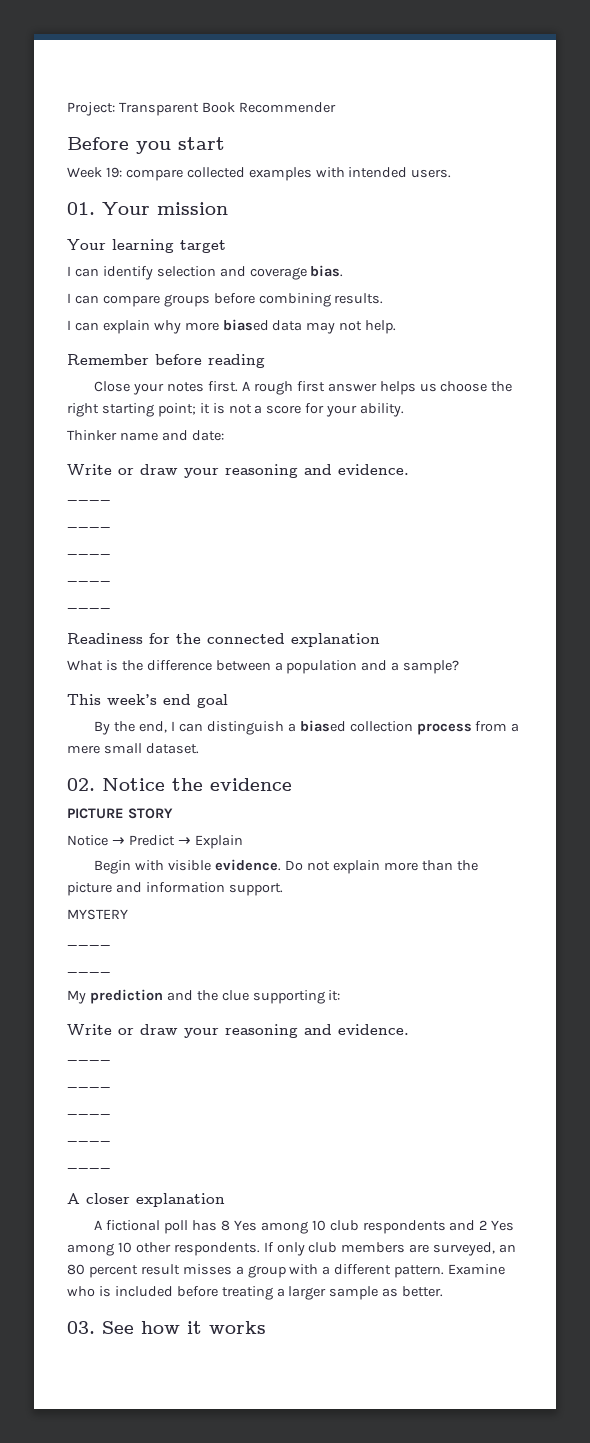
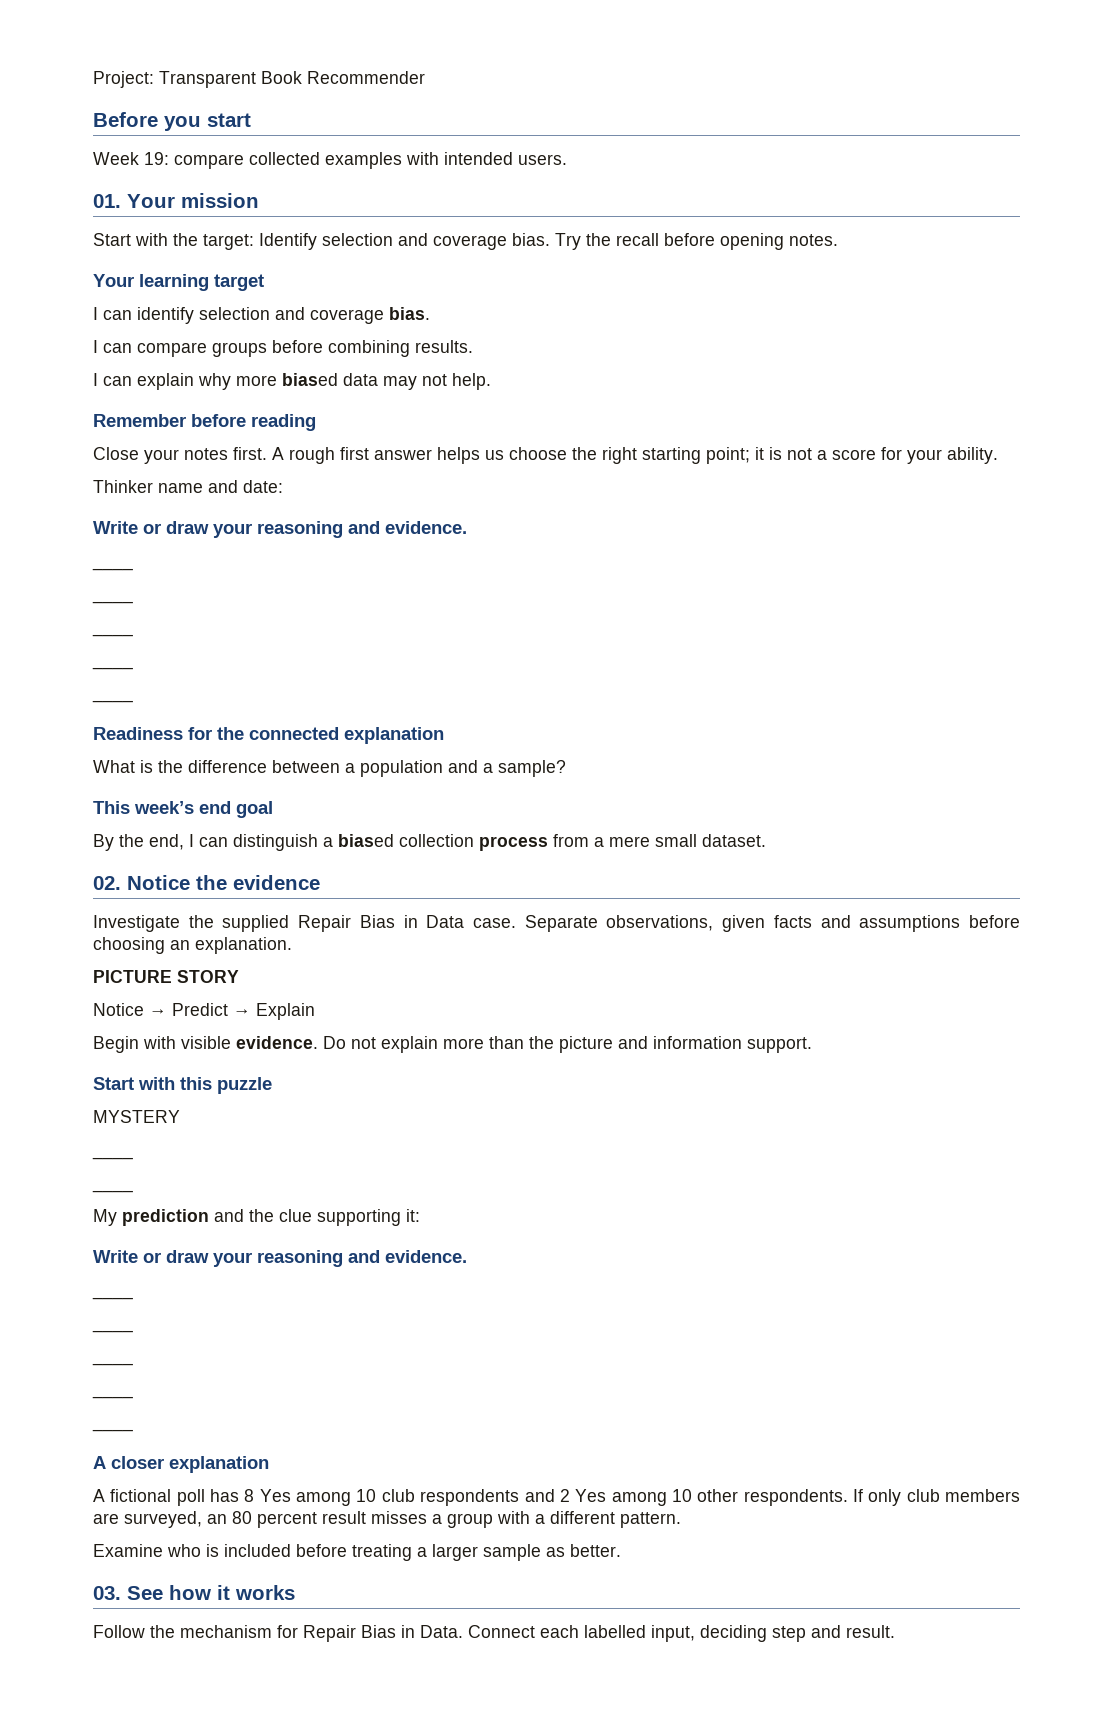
+ Start with the target: Identify selection and coverage bias. Try the recall before opening notes.
+ Investigate the supplied Repair Bias in Data case. Separate observations, given facts and assumptions before choosing an explanation.
+ Start with this puzzle
- If only club members are surveyed, an 80 percent result misses a group with a different pattern. Examine who is included before treating a larger sample as better.
+ If only club members are surveyed, an 80 percent result misses a group with a different pattern.
+ Examine who is included before treating a larger sample as better.
+ Follow the mechanism for Repair Bias in Data. Connect each labelled input, deciding step and result.

